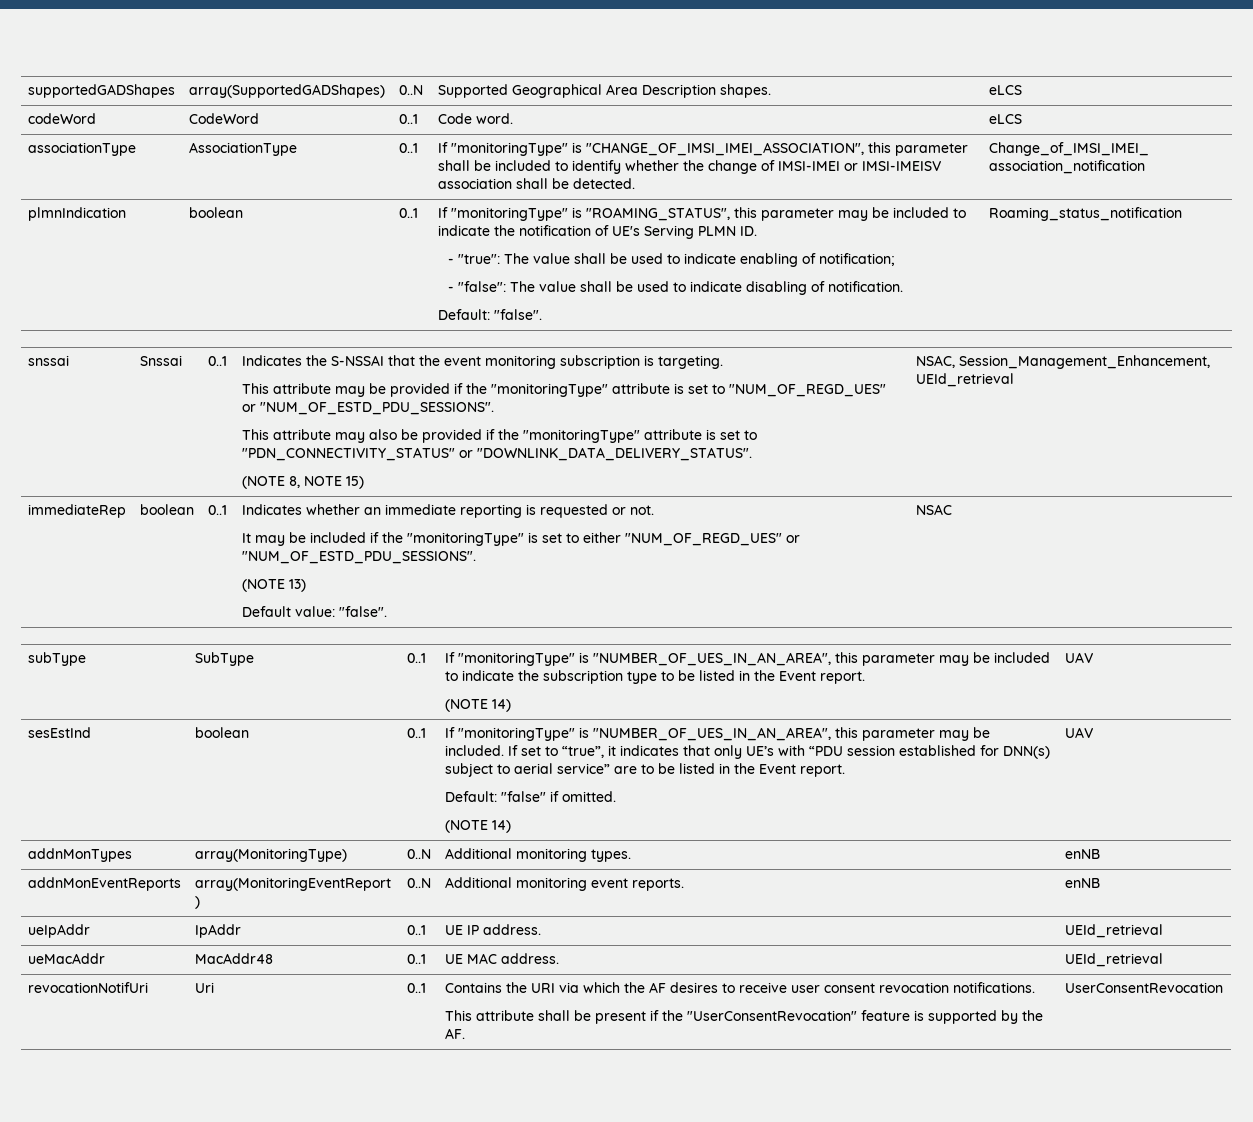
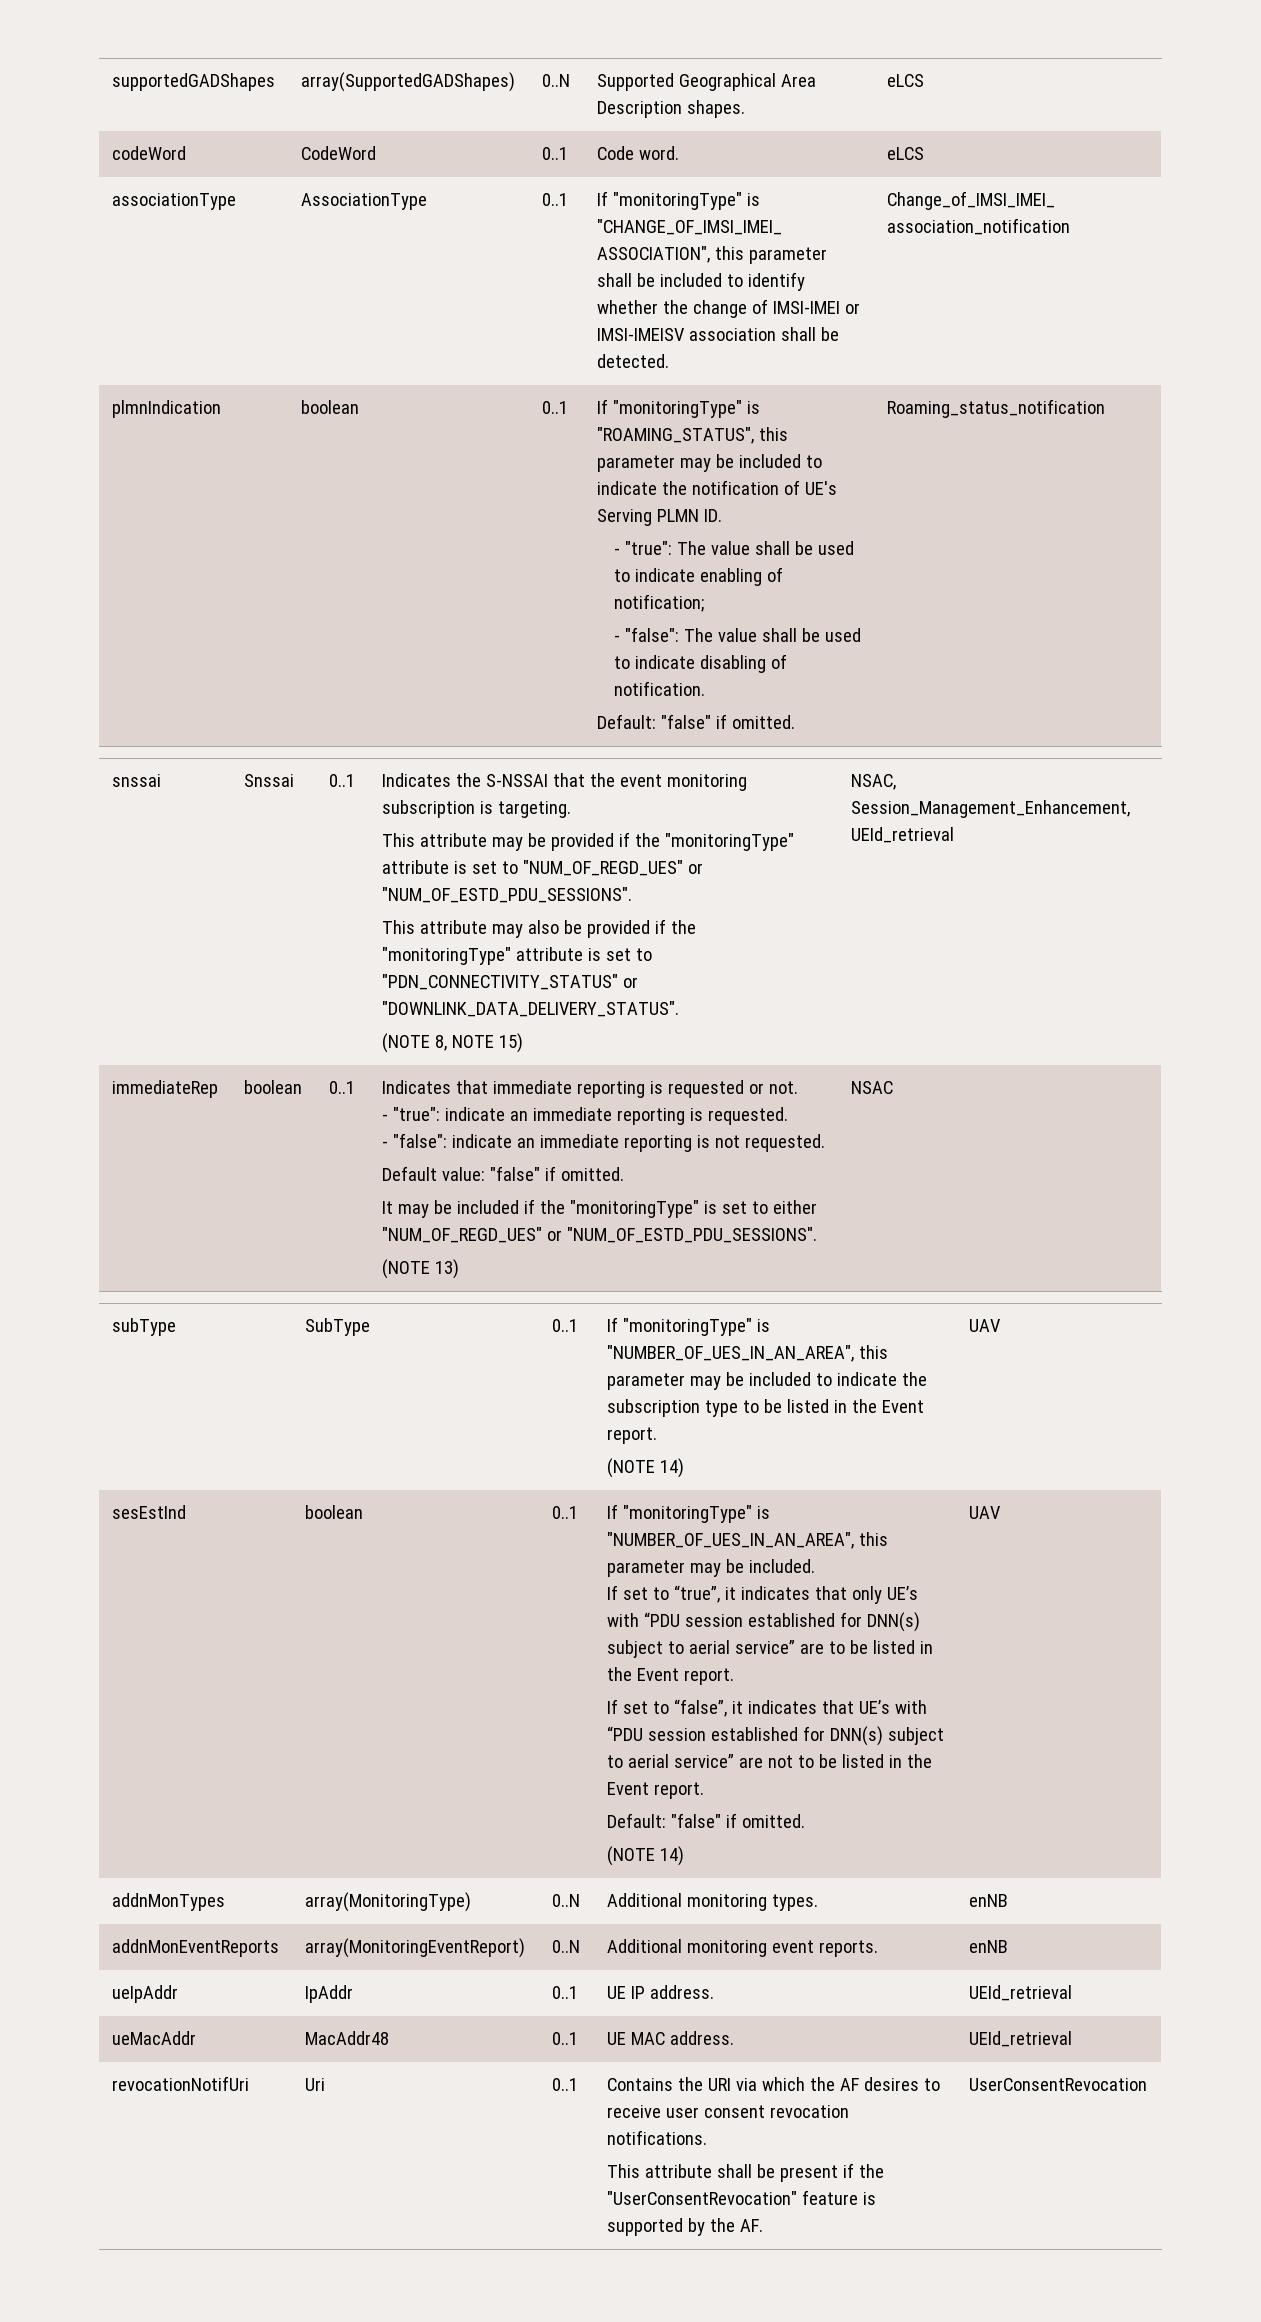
  - "false": The value shall be used to indicate disabling of notification.
- Default: "false".
+ Default: "false" if omitted.
- Indicates whether an immediate reporting is requested or not.
+ Indicates that immediate reporting is requested or not.
+ - "true": indicate an immediate reporting is requested.
+ - "false": indicate an immediate reporting is not requested.
+ Default value: "false" if omitted.
- Default value: "false".
- If "monitoringType" is "NUMBER_OF_UES_IN_AN_AREA", this parameter may be included. If set to “true”, it indicates that only UE’s with “PDU session established for DNN(s) subject to aerial service” are to be listed in the Event report.
+ If "monitoringType" is "NUMBER_OF_UES_IN_AN_AREA", this parameter may be included.
+ If set to “true”, it indicates that only UE’s with “PDU session established for DNN(s) subject to aerial service” are to be listed in the Event report.
+ If set to “false”, it indicates that UE’s with “PDU session established for DNN(s) subject to aerial service” are not to be listed in the Event report.

